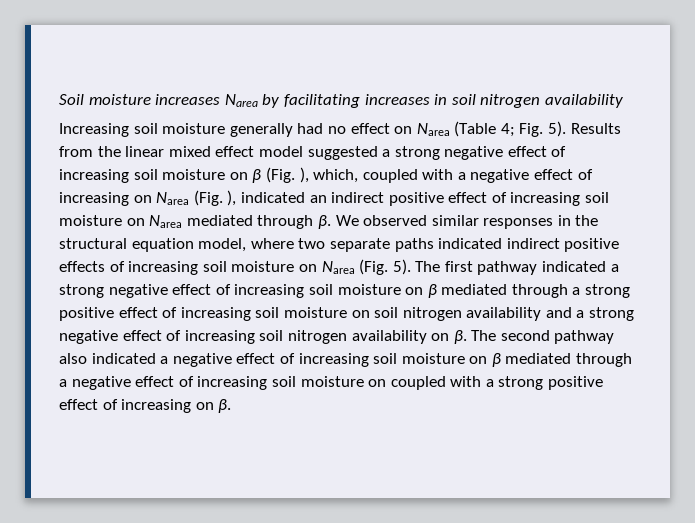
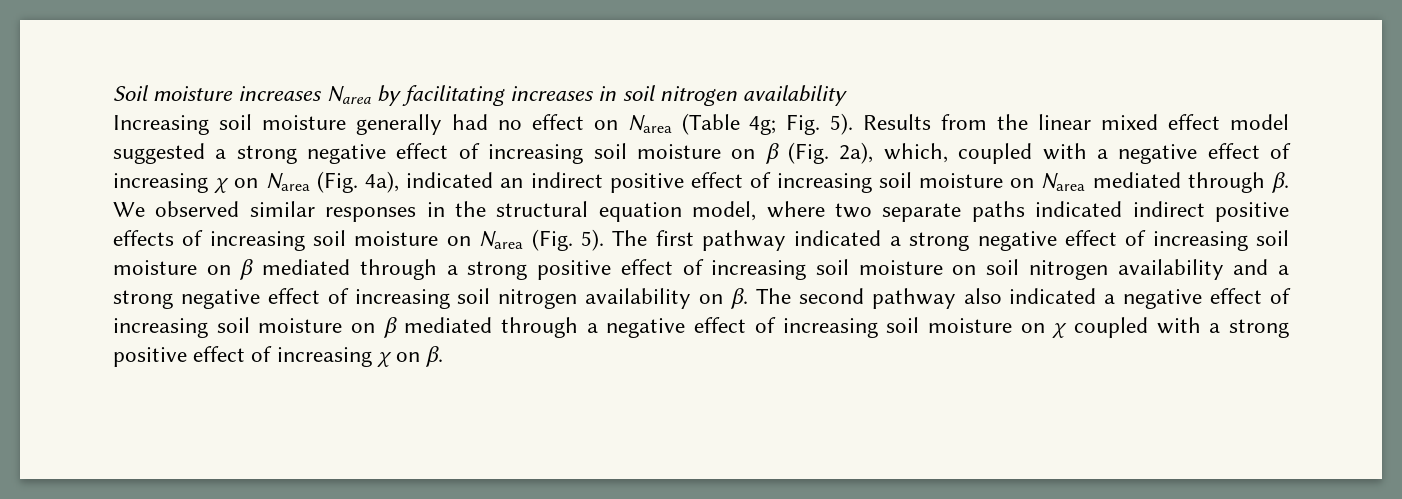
- Increasing soil moisture generally had no effect on Narea (Table 4; Fig. 5).
+ Increasing soil moisture generally had no effect on Narea (Table 4g; Fig. 5).
- Results from the linear mixed effect model suggested a strong negative effect of increasing soil moisture on β (Fig. ), which, coupled with a negative effect of increasing on Narea (Fig. ), indicated an indirect positive effect of increasing soil moisture on Narea mediated through β.
+ Results from the linear mixed effect model suggested a strong negative effect of increasing soil moisture on β (Fig. 2a), which, coupled with a negative effect of increasing χ on Narea (Fig. 4a), indicated an indirect positive effect of increasing soil moisture on Narea mediated through β.
- The second pathway also indicated a negative effect of increasing soil moisture on β mediated through a negative effect of increasing soil moisture on coupled with a strong positive effect of increasing on β.
+ The second pathway also indicated a negative effect of increasing soil moisture on β mediated through a negative effect of increasing soil moisture on χ coupled with a strong positive effect of increasing χ on β.

